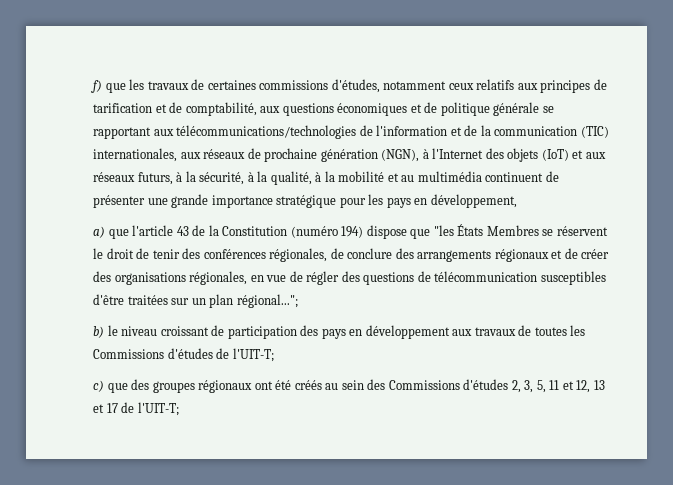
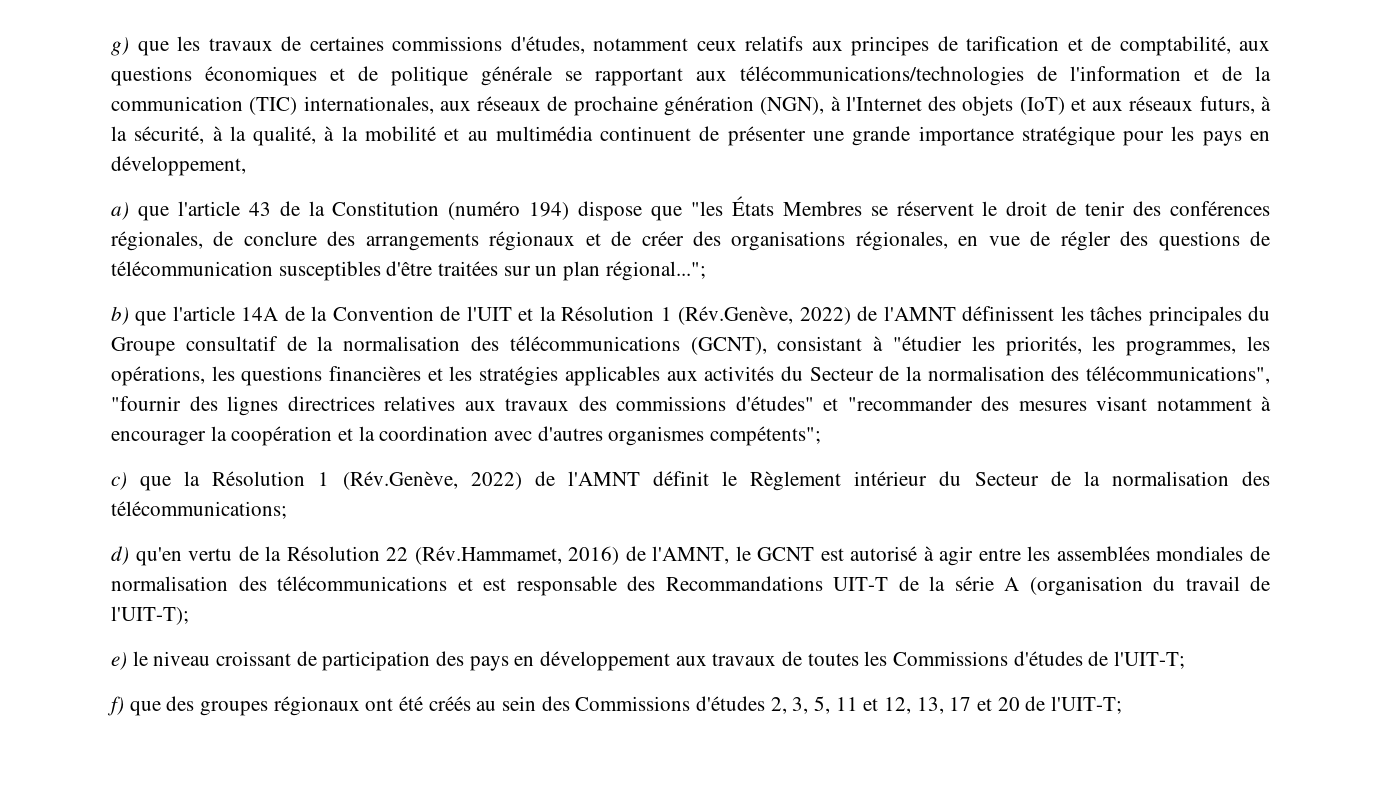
- f) que les travaux de certaines commissions d'études, notamment ceux relatifs aux principes de tarification et de comptabilité, aux questions économiques et de politique générale se rapportant aux télécommunications/technologies de l'information et de la communication (TIC) internationales, aux réseaux de prochaine génération (NGN), à l'Internet des objets (IoT) et aux réseaux futurs, à la sécurité, à la qualité, à la mobilité et au multimédia continuent de présenter une grande importance stratégique pour les pays en développement,
+ g) que les travaux de certaines commissions d'études, notamment ceux relatifs aux principes de tarification et de comptabilité, aux questions économiques et de politique générale se rapportant aux télécommunications/technologies de l'information et de la communication (TIC) internationales, aux réseaux de prochaine génération (NGN), à l'Internet des objets (IoT) et aux réseaux futurs, à la sécurité, à la qualité, à la mobilité et au multimédia continuent de présenter une grande importance stratégique pour les pays en développement,
- b) le niveau croissant de participation des pays en développement aux travaux de toutes les Commissions d'études de l'UIT-T;
+ b) que l'article 14A de la Convention de l'UIT et la Résolution 1 (Rév.Genève, 2022) de l'AMNT définissent les tâches principales du Groupe consultatif de la normalisation des télécommunications (GCNT), consistant à "étudier les priorités, les programmes, les opérations, les questions financières et les stratégies applicables aux activités du Secteur de la normalisation des télécommunications", "fournir des lignes directrices relatives aux travaux des commissions d'études" et "recommander des mesures visant notamment à encourager la coopération et la coordination avec d'autres organismes compétents";
+ c) que la Résolution 1 (Rév.Genève, 2022) de l'AMNT définit le Règlement intérieur du Secteur de la normalisation des télécommunications;
+ d) qu'en vertu de la Résolution 22 (Rév.Hammamet, 2016) de l'AMNT, le GCNT est autorisé à agir entre les assemblées mondiales de normalisation des télécommunications et est responsable des Recommandations UIT-T de la série A (organisation du travail de l'UIT-T);
+ e) le niveau croissant de participation des pays en développement aux travaux de toutes les Commissions d'études de l'UIT-T;
- c) que des groupes régionaux ont été créés au sein des Commissions d'études 2, 3, 5, 11 et 12, 13 et 17 de l'UIT-T;
+ f) que des groupes régionaux ont été créés au sein des Commissions d'études 2, 3, 5, 11 et 12, 13, 17 et 20 de l'UIT-T;

